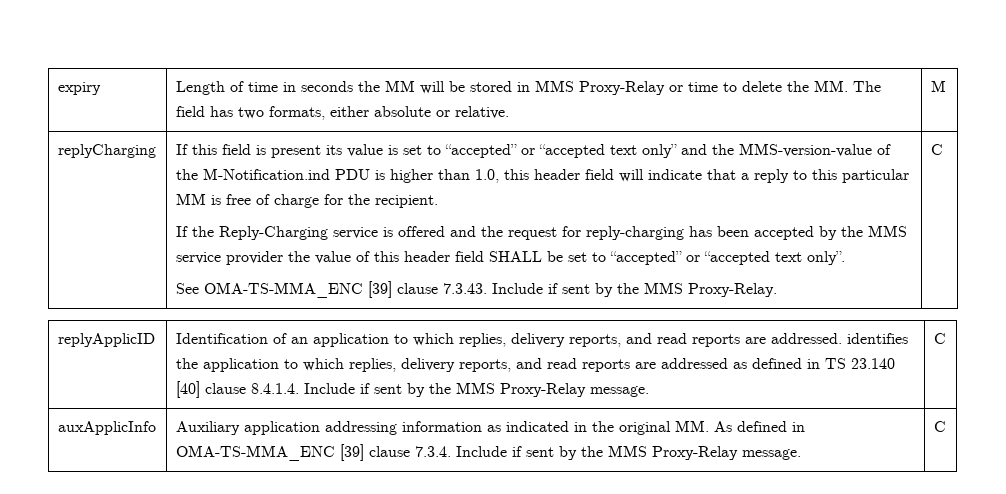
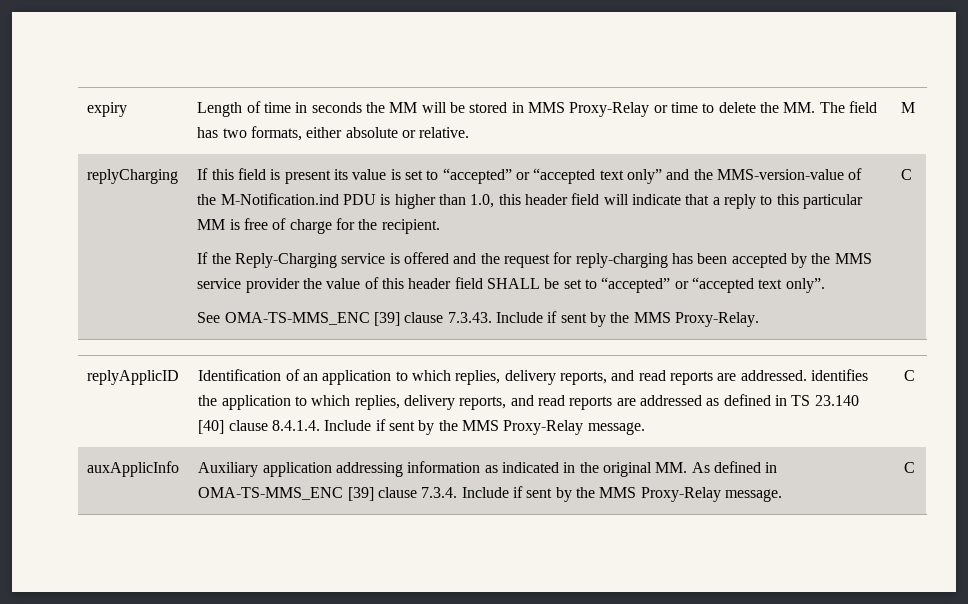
- See OMA-TS-MMA_ENC [39] clause 7.3.43. Include if sent by the MMS Proxy-Relay.
+ See OMA-TS-MMS_ENC [39] clause 7.3.43. Include if sent by the MMS Proxy-Relay.
- auxApplicInfo | Auxiliary application addressing information as indicated in the original MM. As defined in OMA-TS-MMA_ENC [39] clause 7.3.4. Include if sent by the MMS Proxy-Relay message. | C
+ auxApplicInfo | Auxiliary application addressing information as indicated in the original MM. As defined in OMA-TS-MMS_ENC [39] clause 7.3.4. Include if sent by the MMS Proxy-Relay message. | C

